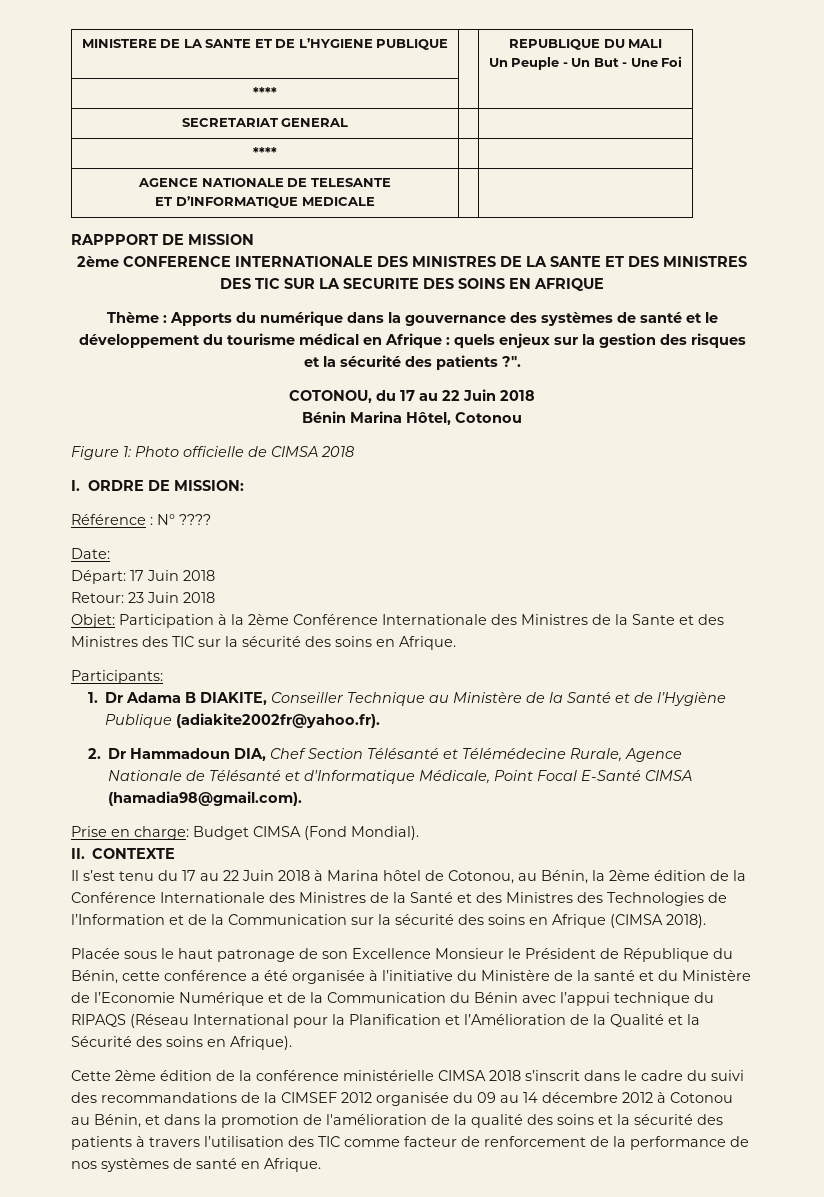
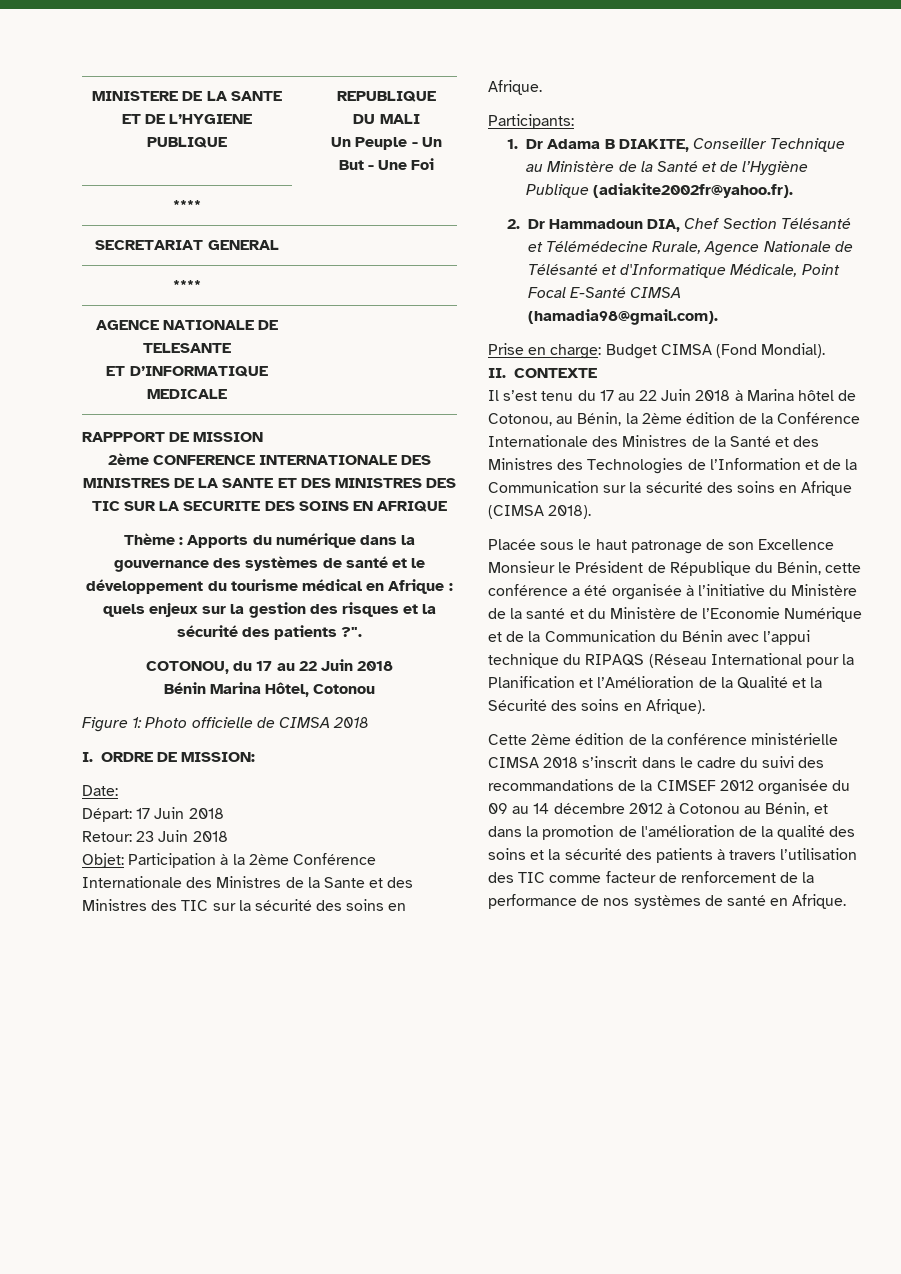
- Référence : N° ????

